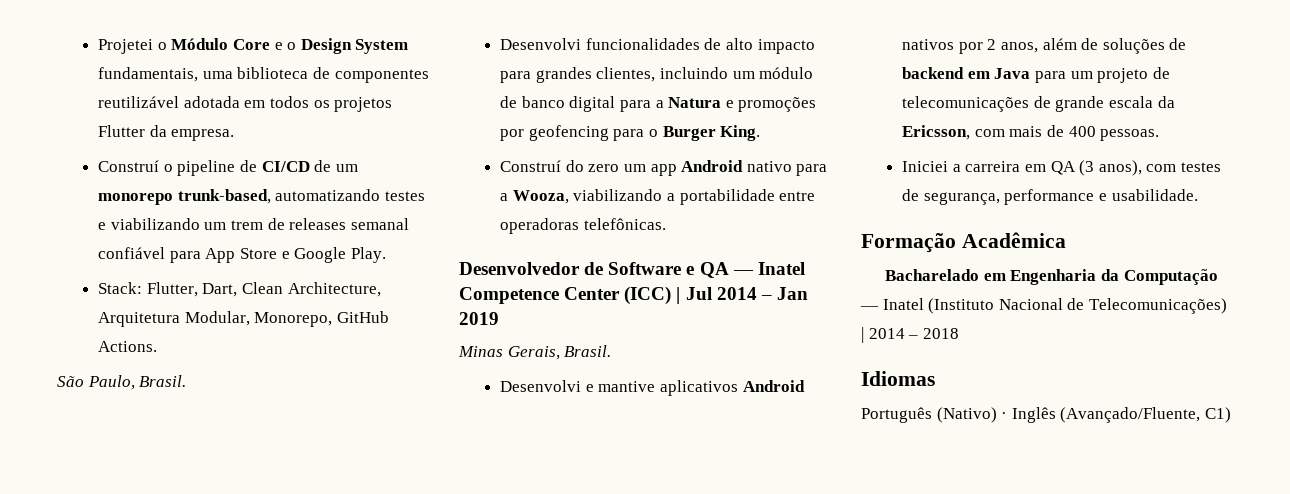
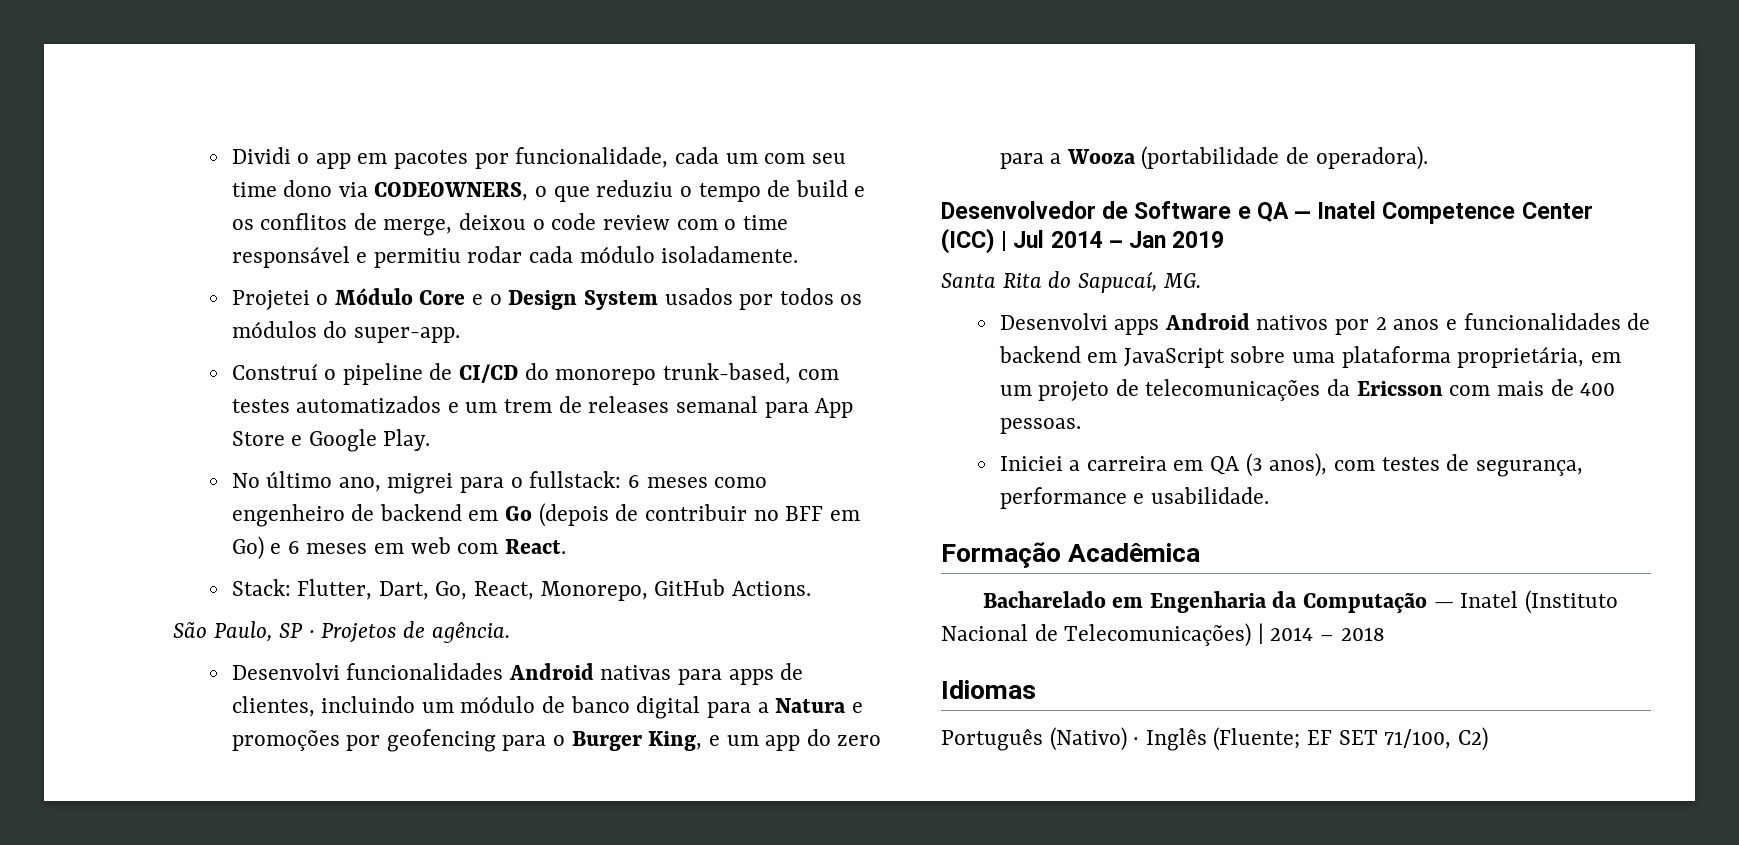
+ Dividi o app em pacotes por funcionalidade, cada um com seu time dono via CODEOWNERS, o que reduziu o tempo de build e os conflitos de merge, deixou o code review com o time responsável e permitiu rodar cada módulo isoladamente.
- Projetei o Módulo Core e o Design System fundamentais, uma biblioteca de componentes reutilizável adotada em todos os projetos Flutter da empresa.
+ Projetei o Módulo Core e o Design System usados por todos os módulos do super-app.
- Construí o pipeline de CI/CD de um monorepo trunk-based, automatizando testes e viabilizando um trem de releases semanal confiável para App Store e Google Play.
+ Construí o pipeline de CI/CD do monorepo trunk-based, com testes automatizados e um trem de releases semanal para App Store e Google Play.
+ No último ano, migrei para o fullstack: 6 meses como engenheiro de backend em Go (depois de contribuir no BFF em Go) e 6 meses em web com React.
- Stack: Flutter, Dart, Clean Architecture, Arquitetura Modular, Monorepo, GitHub Actions.
+ Stack: Flutter, Dart, Go, React, Monorepo, GitHub Actions.
- São Paulo, Brasil.
- Desenvolvi funcionalidades de alto impacto para grandes clientes, incluindo um módulo de banco digital para a Natura e promoções por geofencing para o Burger King.
- Construí do zero um app Android nativo para a Wooza, viabilizando a portabilidade entre operadoras telefônicas.
+ São Paulo, SP · Projetos de agência.
+ Desenvolvi funcionalidades Android nativas para apps de clientes, incluindo um módulo de banco digital para a Natura e promoções por geofencing para o Burger King, e um app do zero para a Wooza (portabilidade de operadora).
- Minas Gerais, Brasil.
- Desenvolvi e mantive aplicativos Android nativos por 2 anos, além de soluções de backend em Java para um projeto de telecomunicações de grande escala da Ericsson, com mais de 400 pessoas.
+ Santa Rita do Sapucaí, MG.
+ Desenvolvi apps Android nativos por 2 anos e funcionalidades de backend em JavaScript sobre uma plataforma proprietária, em um projeto de telecomunicações da Ericsson com mais de 400 pessoas.
- Português (Nativo) · Inglês (Avançado/Fluente, C1)
+ Português (Nativo) · Inglês (Fluente; EF SET 71/100, C2)

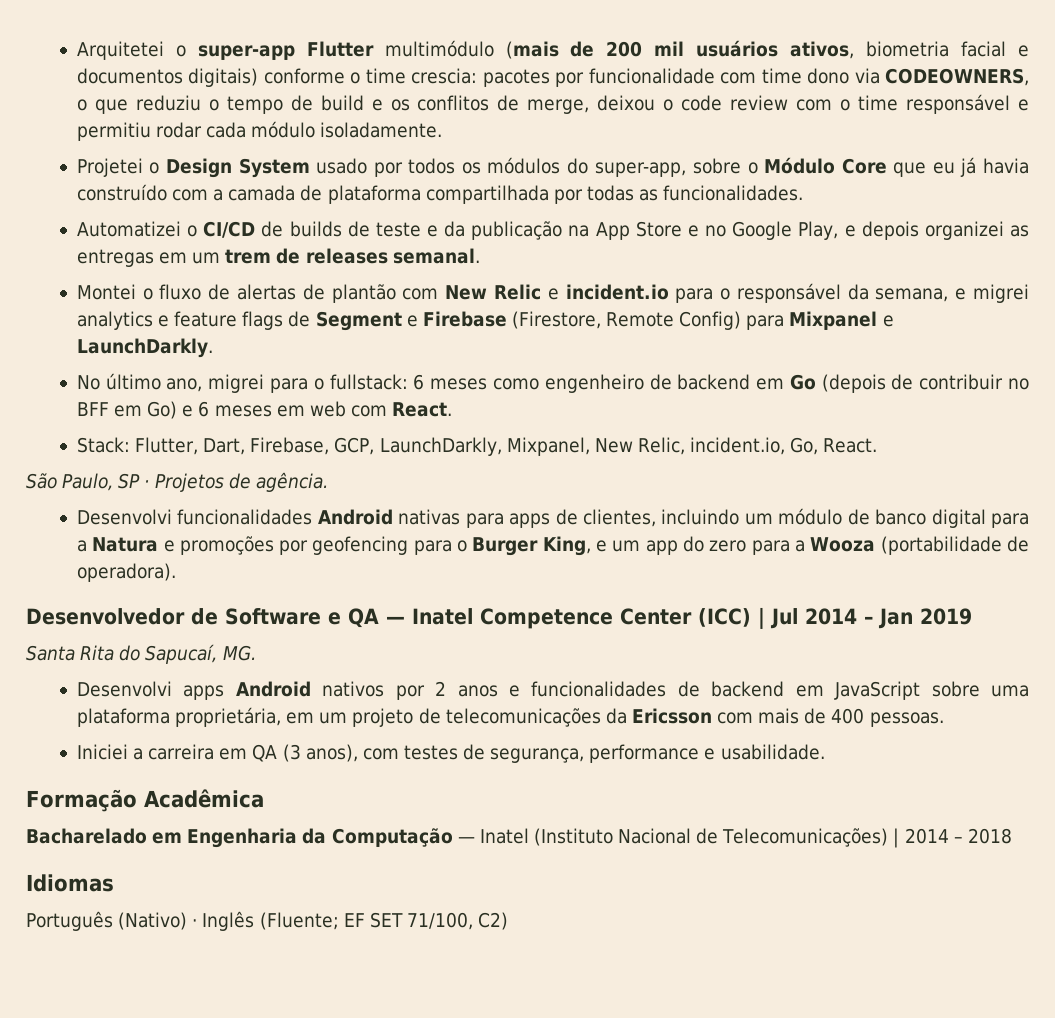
- Dividi o app em pacotes por funcionalidade, cada um com seu time dono via CODEOWNERS, o que reduziu o tempo de build e os conflitos de merge, deixou o code review com o time responsável e permitiu rodar cada módulo isoladamente.
+ Arquitetei o super-app Flutter multimódulo (mais de 200 mil usuários ativos, biometria facial e documentos digitais) conforme o time crescia: pacotes por funcionalidade com time dono via CODEOWNERS, o que reduziu o tempo de build e os conflitos de merge, deixou o code review com o time responsável e permitiu rodar cada módulo isoladamente.
- Projetei o Módulo Core e o Design System usados por todos os módulos do super-app.
- Construí o pipeline de CI/CD do monorepo trunk-based, com testes automatizados e um trem de releases semanal para App Store e Google Play.
+ Projetei o Design System usado por todos os módulos do super-app, sobre o Módulo Core que eu já havia construído com a camada de plataforma compartilhada por todas as funcionalidades.
+ Automatizei o CI/CD de builds de teste e da publicação na App Store e no Google Play, e depois organizei as entregas em um trem de releases semanal.
+ Montei o fluxo de alertas de plantão com New Relic e incident.io para o responsável da semana, e migrei analytics e feature flags de Segment e Firebase (Firestore, Remote Config) para Mixpanel e LaunchDarkly.
- Stack: Flutter, Dart, Go, React, Monorepo, GitHub Actions.
+ Stack: Flutter, Dart, Firebase, GCP, LaunchDarkly, Mixpanel, New Relic, incident.io, Go, React.

